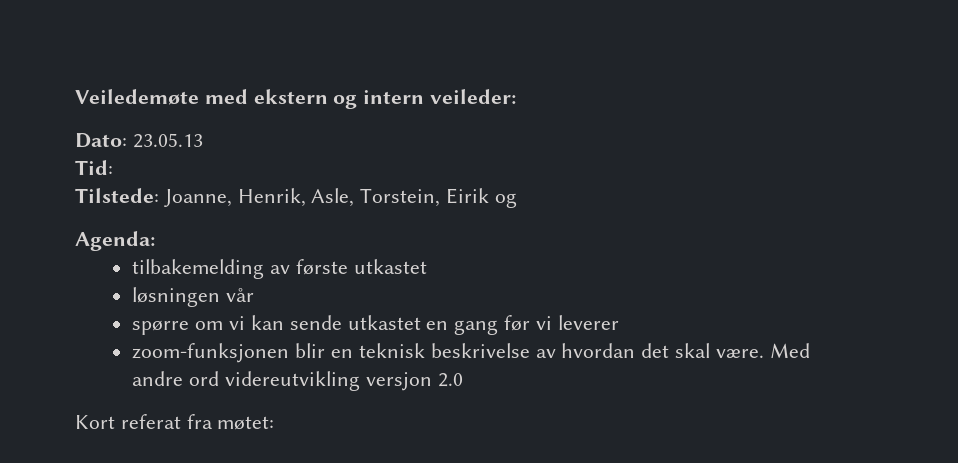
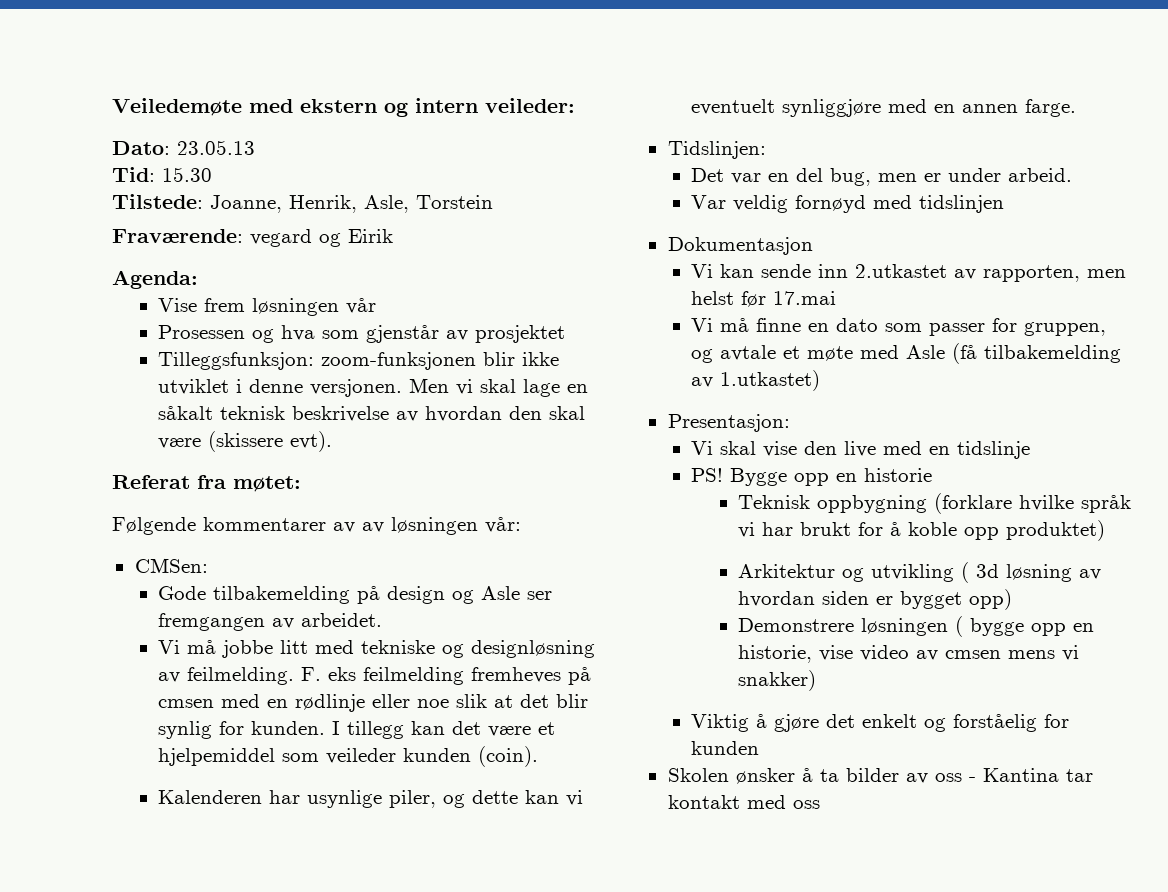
- Tid:
+ Tid: 15.30
- Tilstede: Joanne, Henrik, Asle, Torstein, Eirik og
+ Tilstede: Joanne, Henrik, Asle, Torstein
+ Fraværende: vegard og Eirik
- tilbakemelding av første utkastet
- løsningen vår
- spørre om vi kan sende utkastet en gang før vi leverer
- zoom-funksjonen blir en teknisk beskrivelse av hvordan det skal være. Med andre ord videreutvikling versjon 2.0
- Kort referat fra møtet:
+ Vise frem løsningen vår
+ Prosessen og hva som gjenstår av prosjektet
+ Tilleggsfunksjon: zoom-funksjonen blir ikke utviklet i denne versjonen. Men vi skal lage en såkalt teknisk beskrivelse av hvordan den skal være (skissere evt).
+ Referat fra møtet:
+ Følgende kommentarer av av løsningen vår:
+ CMSen:
+ Gode tilbakemelding på design og Asle ser fremgangen av arbeidet.
+ Vi må jobbe litt med tekniske og designløsning av feilmelding. F. eks feilmelding fremheves på cmsen med en rødlinje eller noe slik at det blir synlig for kunden. I tillegg kan det være et hjelpemiddel som veileder kunden (coin).
+ Kalenderen har usynlige piler, og dette kan vi eventuelt synliggjøre med en annen farge.
+ Tidslinjen:
+ Det var en del bug, men er under arbeid.
+ Var veldig fornøyd med tidslinjen
+ Dokumentasjon
+ Vi kan sende inn 2.utkastet av rapporten, men helst før 17.mai
+ Vi må finne en dato som passer for gruppen, og avtale et møte med Asle (få tilbakemelding av 1.utkastet)
+ Presentasjon:
+ Vi skal vise den live med en tidslinje
+ PS! Bygge opp en historie
+ Teknisk oppbygning (forklare hvilke språk vi har brukt for å koble opp produktet)
+ Arkitektur og utvikling ( 3d løsning av hvordan siden er bygget opp)
+ Demonstrere løsningen ( bygge opp en historie, vise video av cmsen mens vi snakker)
+ Viktig å gjøre det enkelt og forståelig for kunden
+ Skolen ønsker å ta bilder av oss - Kantina tar kontakt med oss

